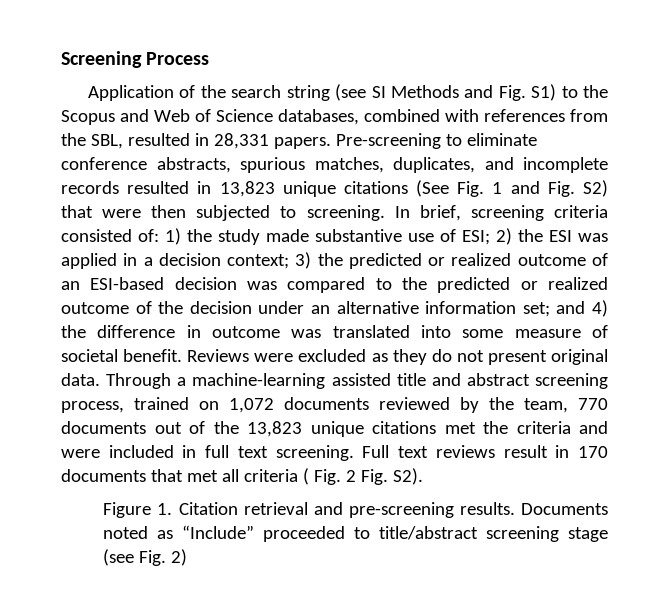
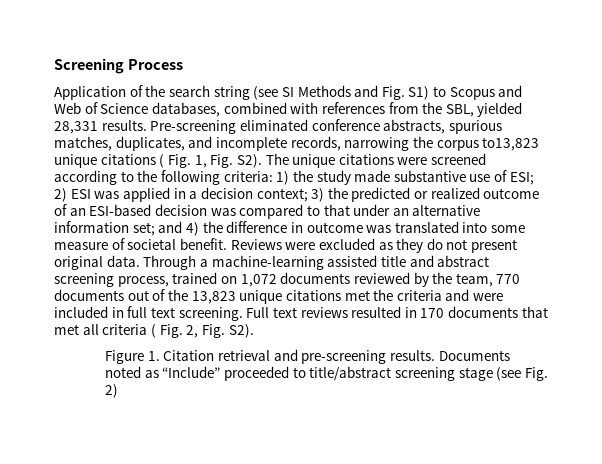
- Application of the search string (see SI Methods and Fig. S1) to the Scopus and Web of Science databases, combined with references from the SBL, resulted in 28,331 papers. Pre-screening to eliminate conference abstracts, spurious matches, duplicates, and incomplete records resulted in 13,823 unique citations (See Fig. 1 and Fig. S2) that were then subjected to screening. In brief, screening criteria consisted of:
+ Application of the search string (see SI Methods and Fig. S1) to Scopus and Web of Science databases, combined with references from the SBL, yielded 28,331 results. Pre-screening eliminated conference abstracts, spurious matches, duplicates, and incomplete records, narrowing the corpus to13,823 unique citations ( Fig. 1, Fig. S2). The unique citations were screened according to the following criteria:
- 2) the ESI was applied in a decision context;
+ 2) ESI was applied in a decision context;
- 3) the predicted or realized outcome of an ESI-based decision was compared to the predicted or realized outcome of the decision under an alternative information set;
+ 3) the predicted or realized outcome of an ESI-based decision was compared to that under an alternative information set;
- Full text reviews result in 170 documents that met all criteria ( Fig. 2 Fig. S2).
+ Full text reviews resulted in 170 documents that met all criteria ( Fig. 2, Fig. S2).

